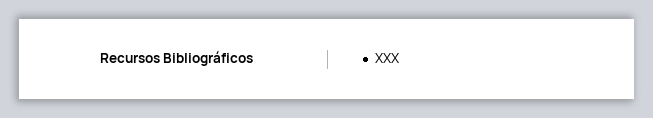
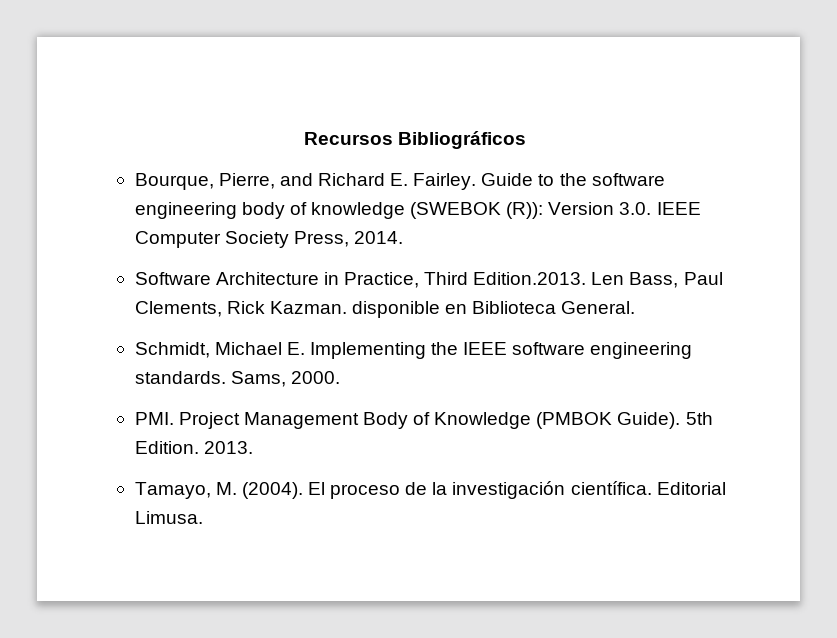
- XXX
+ Bourque, Pierre, and Richard E. Fairley. Guide to the software engineering body of knowledge (SWEBOK (R)): Version 3.0. IEEE Computer Society Press, 2014.
+ Software Architecture in Practice, Third Edition.2013. Len Bass, Paul Clements, Rick Kazman. disponible en Biblioteca General.
+ Schmidt, Michael E. Implementing the IEEE software engineering standards. Sams, 2000.
+ PMI. Project Management Body of Knowledge (PMBOK Guide). 5th Edition. 2013.
+ Tamayo, M. (2004). El proceso de la investigación científica. Editorial Limusa.

